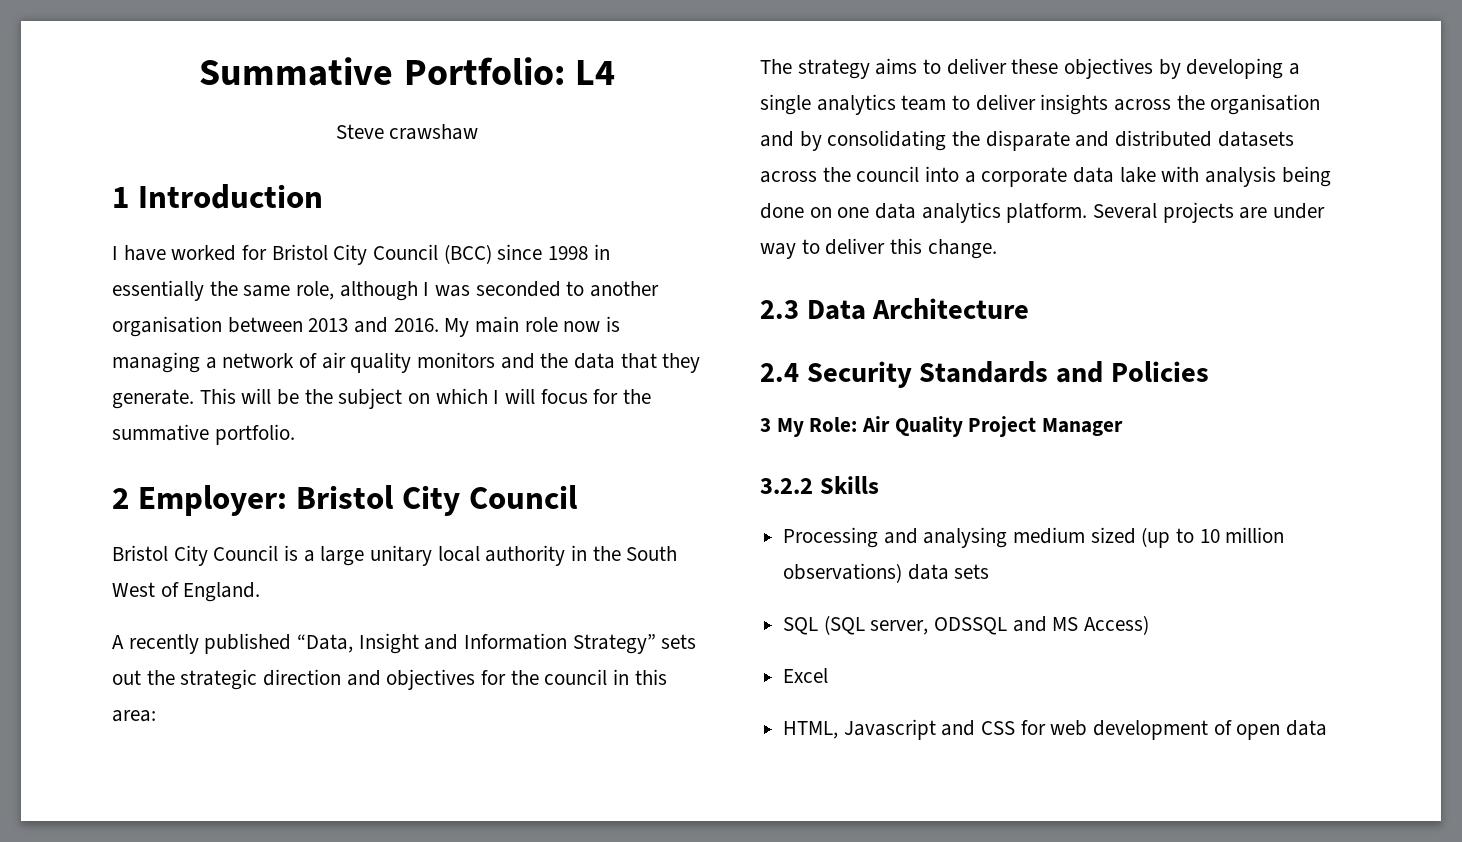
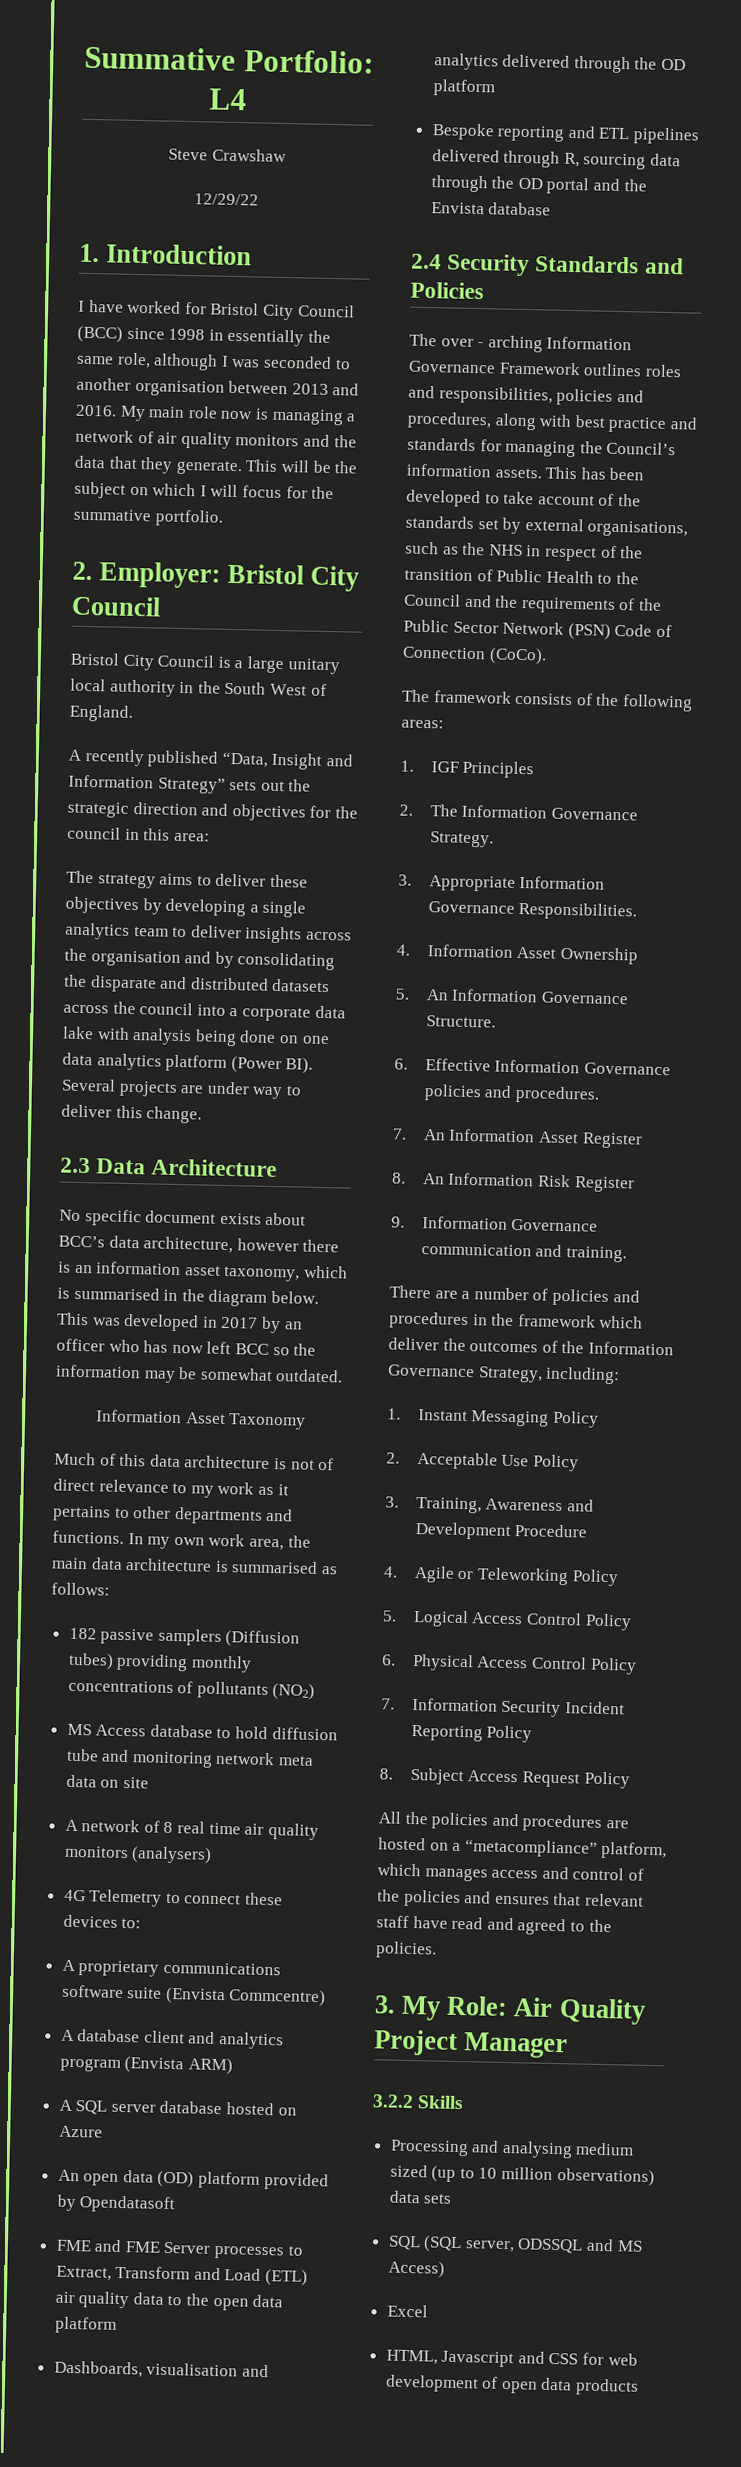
- Steve crawshaw
- 1 Introduction
+ Steve Crawshaw
+ 12/29/22
+ 1. Introduction
- 2 Employer: Bristol City Council
+ 2. Employer: Bristol City Council
- The strategy aims to deliver these objectives by developing a single analytics team to deliver insights across the organisation and by consolidating the disparate and distributed datasets across the council into a corporate data lake with analysis being done on one data analytics platform. Several projects are under way to deliver this change.
+ The strategy aims to deliver these objectives by developing a single analytics team to deliver insights across the organisation and by consolidating the disparate and distributed datasets across the council into a corporate data lake with analysis being done on one data analytics platform (Power BI). Several projects are under way to deliver this change.
+ No specific document exists about BCC’s data architecture, however there is an information asset taxonomy, which is summarised in the diagram below. This was developed in 2017 by an officer who has now left BCC so the information may be somewhat outdated.
+ Information Asset Taxonomy
+ Much of this data architecture is not of direct relevance to my work as it pertains to other departments and functions. In my own work area, the main data architecture is summarised as follows:
+ 182 passive samplers (Diffusion tubes) providing monthly concentrations of pollutants (NO2)
+ MS Access database to hold diffusion tube and monitoring network meta data on site
+ A network of 8 real time air quality monitors (analysers)
+ 4G Telemetry to connect these devices to:
+ A proprietary communications software suite (Envista Commcentre)
+ A database client and analytics program (Envista ARM)
+ A SQL server database hosted on Azure
+ An open data (OD) platform provided by Opendatasoft
+ FME and FME Server processes to Extract, Transform and Load (ETL) air quality data to the open data platform
+ Dashboards, visualisation and analytics delivered through the OD platform
+ Bespoke reporting and ETL pipelines delivered through R, sourcing data through the OD portal and the Envista database
- 3 My Role: Air Quality Project Manager
+ The over - arching Information Governance Framework outlines roles and responsibilities, policies and procedures, along with best practice and standards for managing the Council’s information assets. This has been developed to take account of the standards set by external organisations, such as the NHS in respect of the transition of Public Health to the Council and the requirements of the Public Sector Network (PSN) Code of Connection (CoCo).
+ The framework consists of the following areas:
+ 1. IGF Principles
+ 2. The Information Governance Strategy.
+ 3. Appropriate Information Governance Responsibilities.
+ 4. Information Asset Ownership
+ 5. An Information Governance Structure.
+ 6. Effective Information Governance policies and procedures.
+ 7. An Information Asset Register
+ 8. An Information Risk Register
+ 9. Information Governance communication and training.
+ There are a number of policies and procedures in the framework which deliver the outcomes of the Information Governance Strategy, including:
+ 1. Instant Messaging Policy
+ 2. Acceptable Use Policy
+ 3. Training, Awareness and Development Procedure
+ 4. Agile or Teleworking Policy
+ 5. Logical Access Control Policy
+ 6. Physical Access Control Policy
+ 7. Information Security Incident Reporting Policy
+ 8. Subject Access Request Policy
+ All the policies and procedures are hosted on a “metacompliance” platform, which manages access and control of the policies and ensures that relevant staff have read and agreed to the policies.
+ 3. My Role: Air Quality Project Manager
- HTML, Javascript and CSS for web development of open data
+ HTML, Javascript and CSS for web development of open data products

